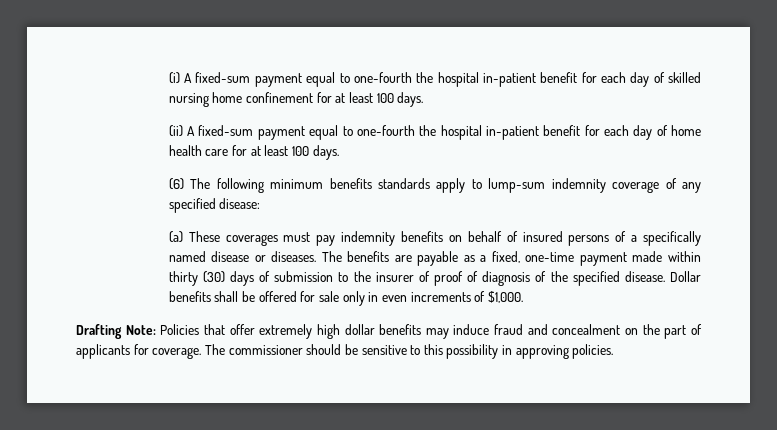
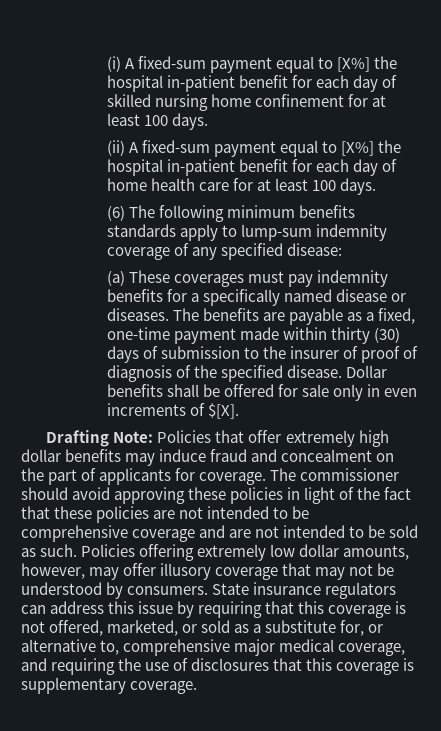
- (i) A fixed-sum payment equal to one-fourth the hospital in-patient benefit for each day of skilled nursing home confinement for at least 100 days.
+ (i) A fixed-sum payment equal to [X%] the hospital in-patient benefit for each day of skilled nursing home confinement for at least 100 days.
- (ii) A fixed-sum payment equal to one-fourth the hospital in-patient benefit for each day of home health care for at least 100 days.
+ (ii) A fixed-sum payment equal to [X%] the hospital in-patient benefit for each day of home health care for at least 100 days.
- (a) These coverages must pay indemnity benefits on behalf of insured persons of a specifically named disease or diseases.
+ (a) These coverages must pay indemnity benefits for a specifically named disease or diseases.
- Dollar benefits shall be offered for sale only in even increments of $1,000.
+ Dollar benefits shall be offered for sale only in even increments of $[X].
- The commissioner should be sensitive to this possibility in approving policies.
+ The commissioner should avoid approving these policies in light of the fact that these policies are not intended to be comprehensive coverage and are not intended to be sold as such. Policies offering extremely low dollar amounts, however, may offer illusory coverage that may not be understood by consumers. State insurance regulators can address this issue by requiring that this coverage is not offered, marketed, or sold as a substitute for, or alternative to, comprehensive major medical coverage, and requiring the use of disclosures that this coverage is supplementary coverage.

